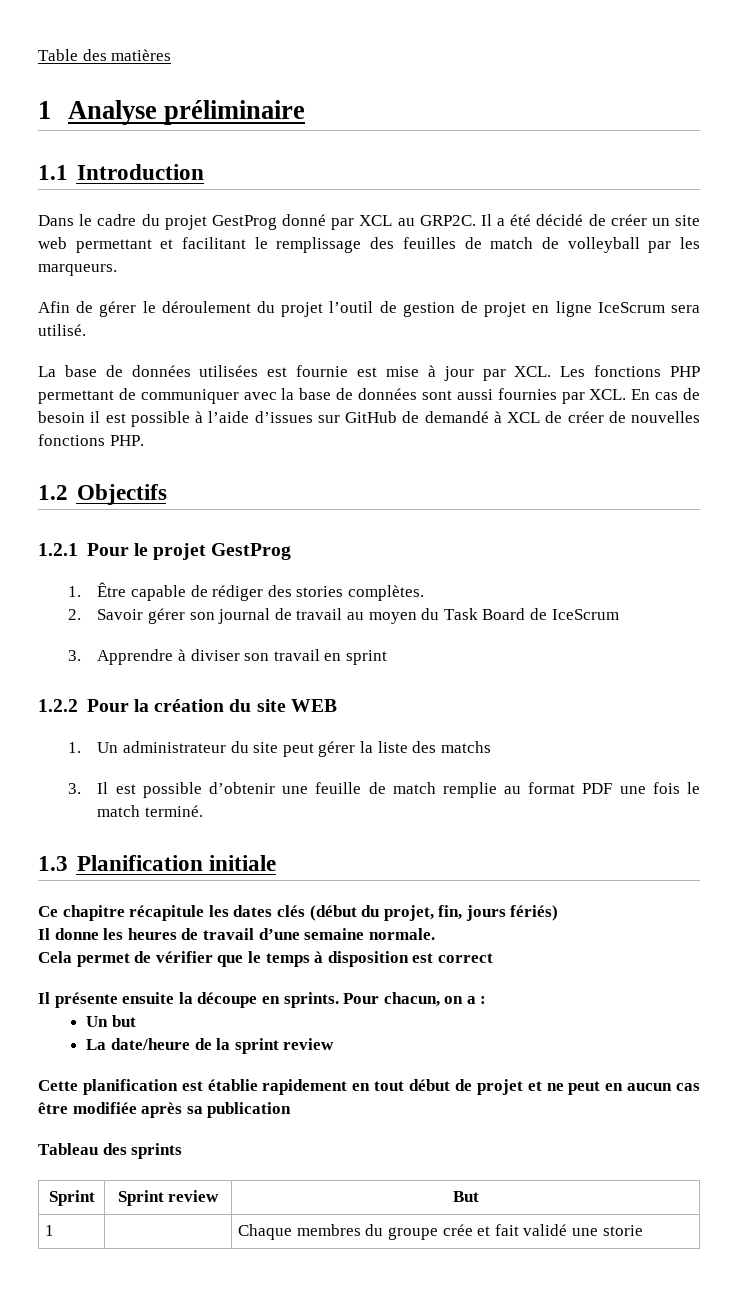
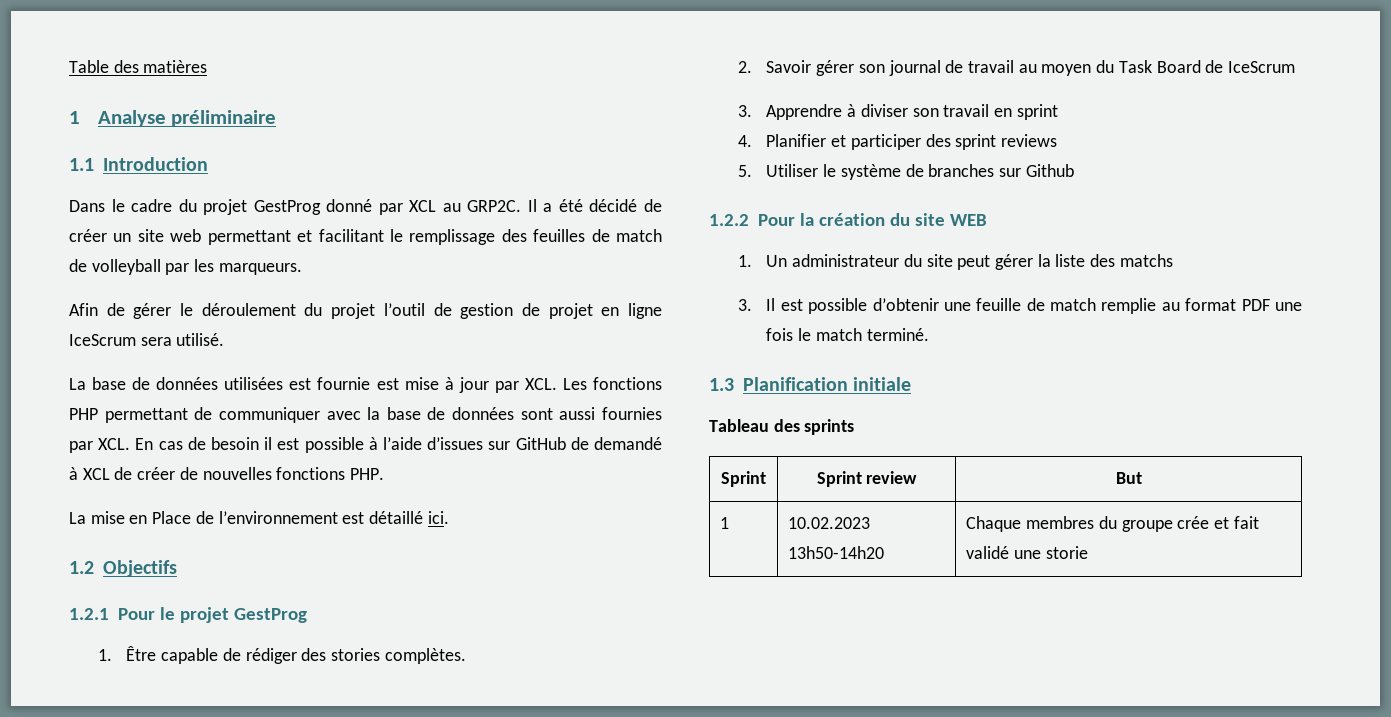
+ La mise en Place de l’environnement est détaillé ici.
+ 4. Planifier et participer des sprint reviews
+ 5. Utiliser le système de branches sur Github
- Ce chapitre récapitule les dates clés (début du projet, fin, jours fériés)
- Il donne les heures de travail d’une semaine normale.
- Cela permet de vérifier que le temps à disposition est correct
- Il présente ensuite la découpe en sprints. Pour chacun, on a :
- Un but
- La date/heure de la sprint review
- Cette planification est établie rapidement en tout début de projet et ne peut en aucun cas être modifiée après sa publication
- 1 | | Chaque membres du groupe crée et fait validé une storie
+ 1 | 10.02.2023 13h50-14h20 | Chaque membres du groupe crée et fait validé une storie

